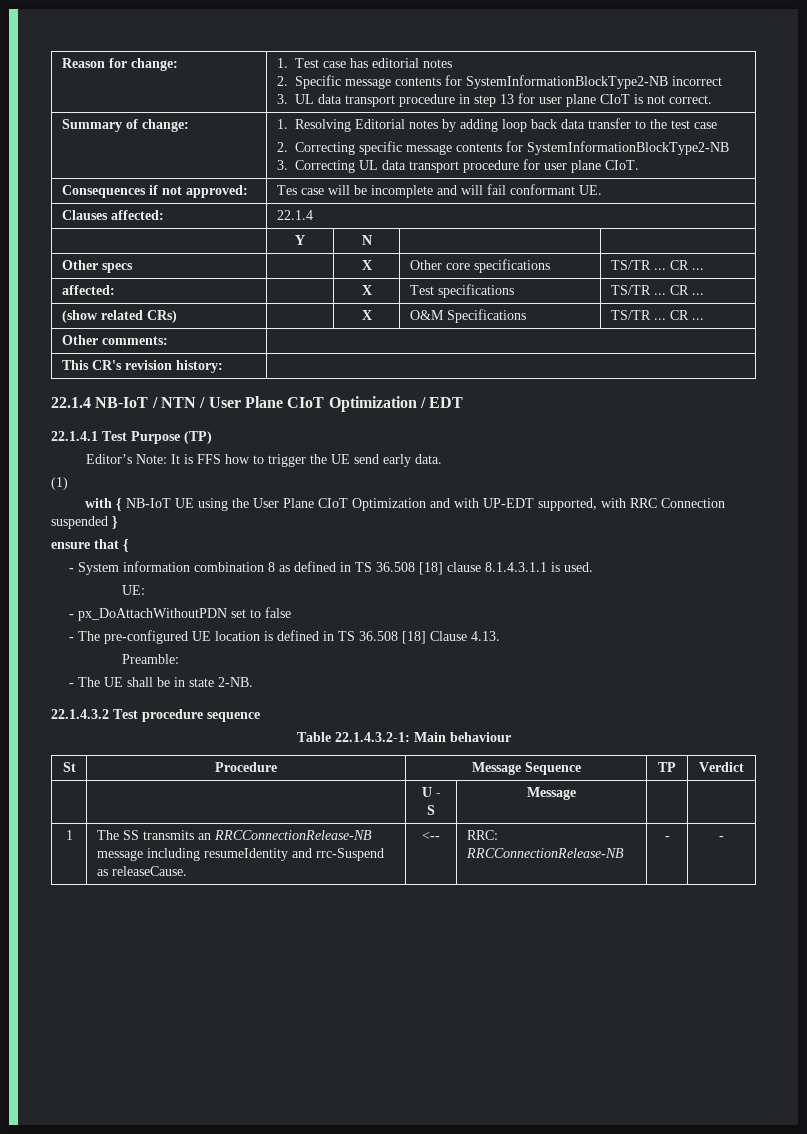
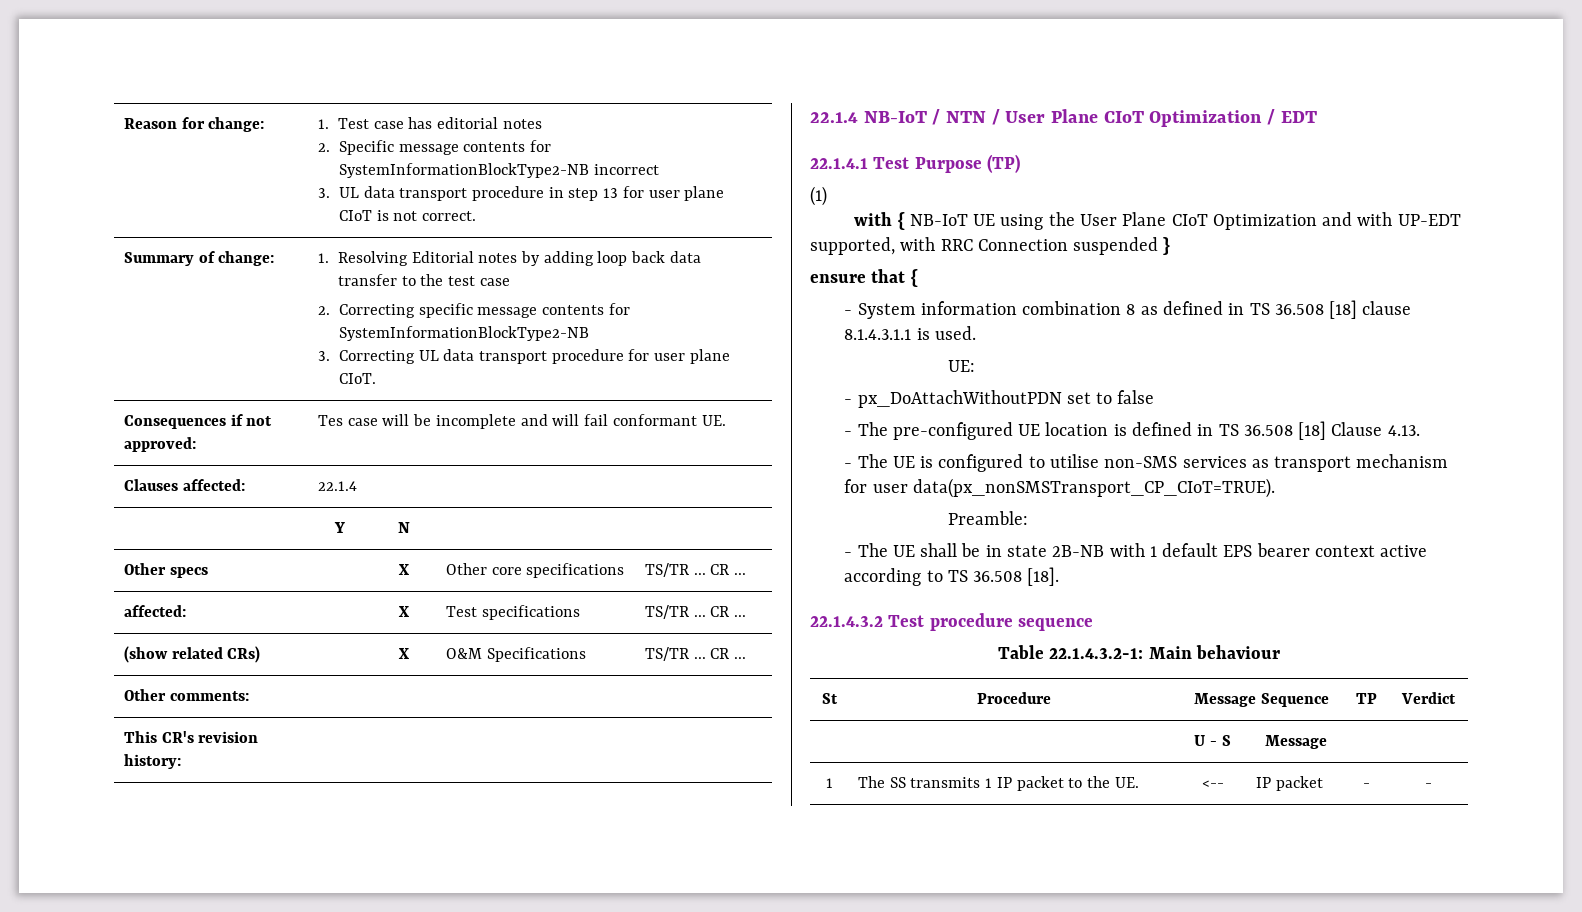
- Editor’s Note: It is FFS how to trigger the UE send early data.
+ - The UE is configured to utilise non-SMS services as transport mechanism for user data(px_nonSMSTransport_CP_CIoT=TRUE).
- - The UE shall be in state 2-NB.
+ - The UE shall be in state 2B-NB with 1 default EPS bearer context active according to TS 36.508 [18].
- 1 | The SS transmits an RRCConnectionRelease-NB message including resumeIdentity and rrc-Suspend as releaseCause. | <-- | RRC: RRCConnectionRelease-NB | - | -
+ 1 | The SS transmits 1 IP packet to the UE. | <-- | IP packet | - | -

